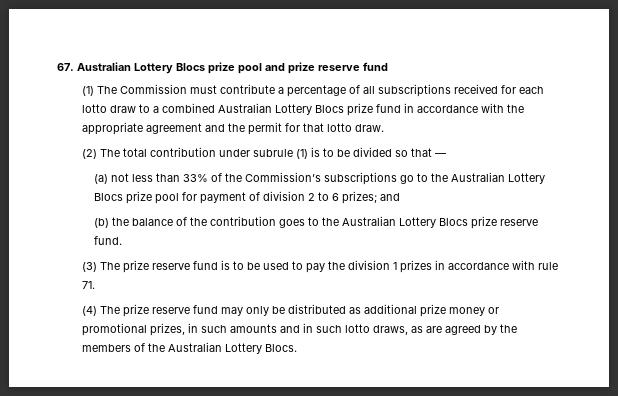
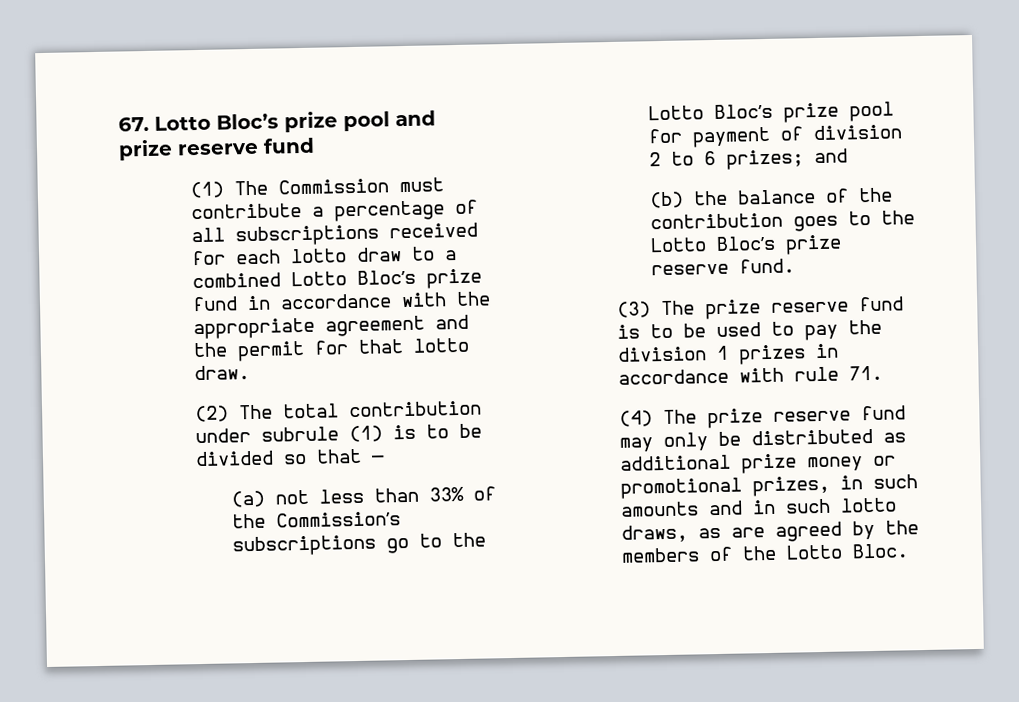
- 67. Australian Lottery Blocs prize pool and prize reserve fund
+ 67. Lotto Bloc’s prize pool and prize reserve fund
- (1) The Commission must contribute a percentage of all subscriptions received for each lotto draw to a combined Australian Lottery Blocs prize fund in accordance with the appropriate agreement and the permit for that lotto draw.
+ (1) The Commission must contribute a percentage of all subscriptions received for each lotto draw to a combined Lotto Bloc’s prize fund in accordance with the appropriate agreement and the permit for that lotto draw.
- (a) not less than 33% of the Commission’s subscriptions go to the Australian Lottery Blocs prize pool for payment of division 2 to 6 prizes; and
+ (a) not less than 33% of the Commission’s subscriptions go to the Lotto Bloc’s prize pool for payment of division 2 to 6 prizes; and
- (b) the balance of the contribution goes to the Australian Lottery Blocs prize reserve fund.
+ (b) the balance of the contribution goes to the Lotto Bloc’s prize reserve fund.
- (4) The prize reserve fund may only be distributed as additional prize money or promotional prizes, in such amounts and in such lotto draws, as are agreed by the members of the Australian Lottery Blocs.
+ (4) The prize reserve fund may only be distributed as additional prize money or promotional prizes, in such amounts and in such lotto draws, as are agreed by the members of the Lotto Bloc.

